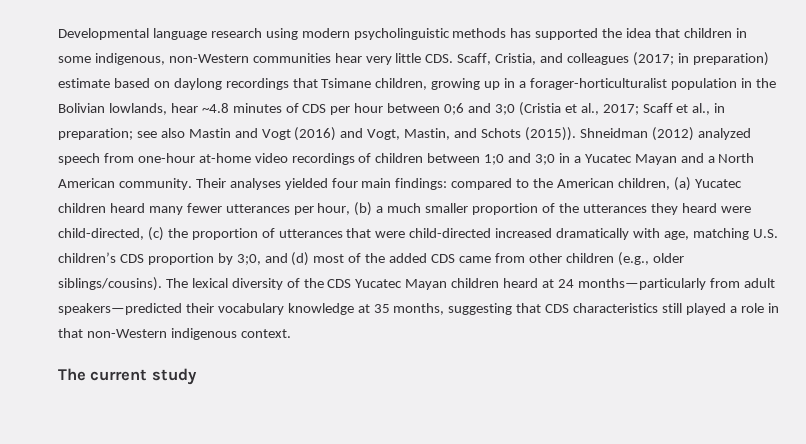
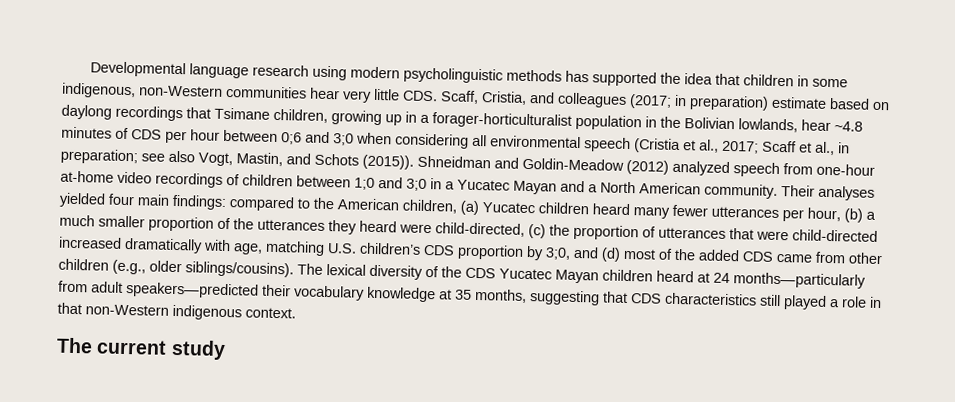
- in preparation) estimate based on daylong recordings that Tsimane children, growing up in a forager-horticulturalist population in the Bolivian lowlands, hear ~4.8 minutes of CDS per hour between 0;6 and 3;0 (Cristia et al., 2017;
+ in preparation) estimate based on daylong recordings that Tsimane children, growing up in a forager-horticulturalist population in the Bolivian lowlands, hear ~4.8 minutes of CDS per hour between 0;6 and 3;0 when considering all environmental speech (Cristia et al., 2017;
- see also Mastin and Vogt (2016) and Vogt, Mastin, and Schots (2015)).
+ see also Vogt, Mastin, and Schots (2015)).
- Shneidman (2012) analyzed speech from one-hour at-home video recordings of children between 1;0 and 3;0 in a Yucatec Mayan and a North American community.
+ Shneidman and Goldin-Meadow (2012) analyzed speech from one-hour at-home video recordings of children between 1;0 and 3;0 in a Yucatec Mayan and a North American community.

